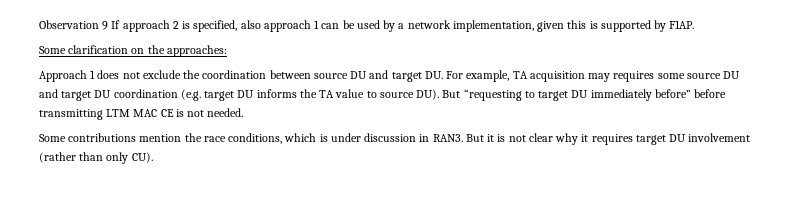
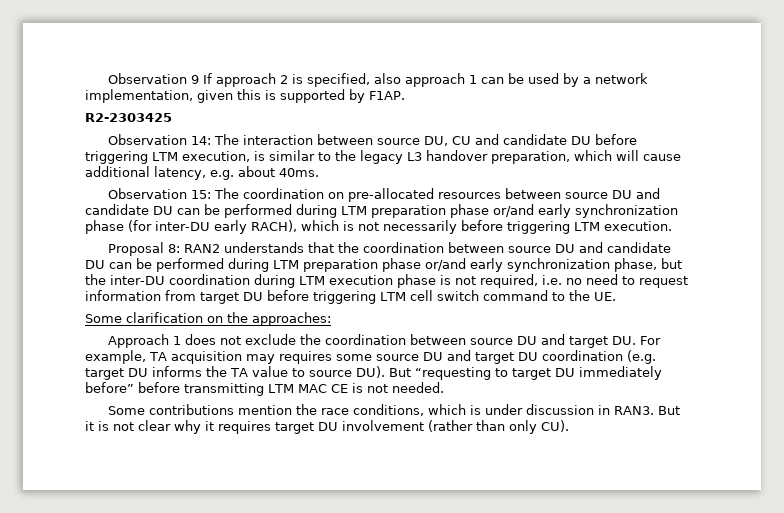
+ R2-2303425
+ Observation 14: The interaction between source DU, CU and candidate DU before triggering LTM execution, is similar to the legacy L3 handover preparation, which will cause additional latency, e.g. about 40ms.
+ Observation 15: The coordination on pre-allocated resources between source DU and candidate DU can be performed during LTM preparation phase or/and early synchronization phase (for inter-DU early RACH), which is not necessarily before triggering LTM execution.
+ Proposal 8: RAN2 understands that the coordination between source DU and candidate DU can be performed during LTM preparation phase or/and early synchronization phase, but the inter-DU coordination during LTM execution phase is not required, i.e. no need to request information from target DU before triggering LTM cell switch command to the UE.

